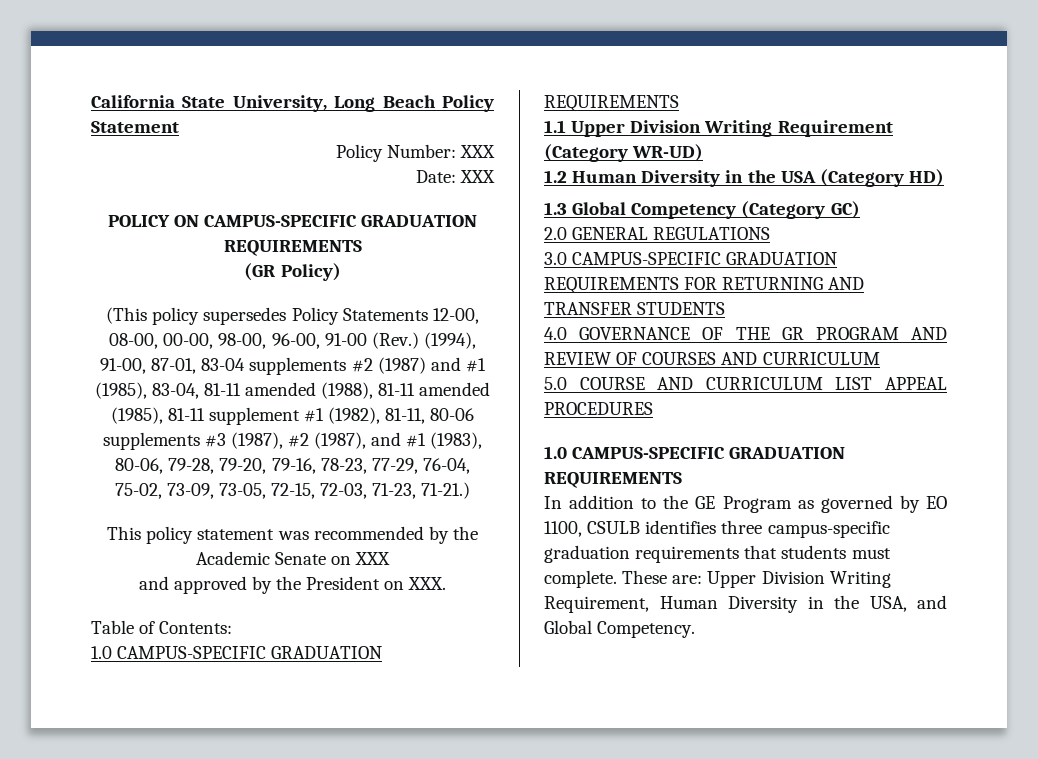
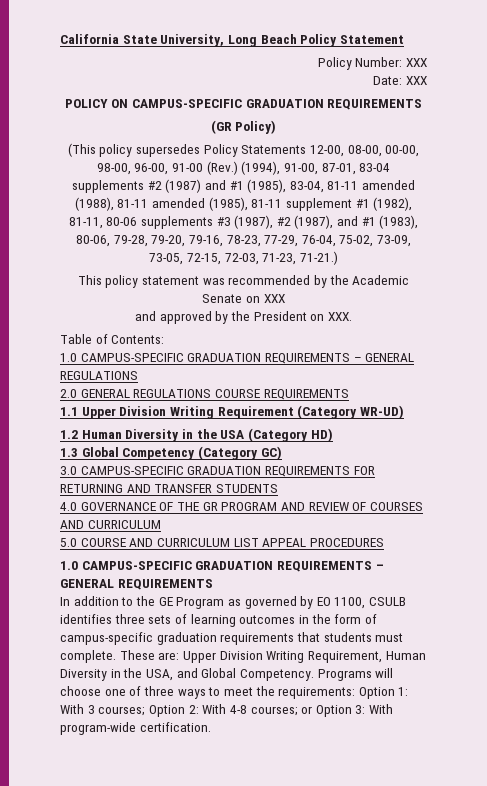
  Table of Contents:
- 1.0 CAMPUS-SPECIFIC GRADUATION REQUIREMENTS
+ 1.0 CAMPUS-SPECIFIC GRADUATION REQUIREMENTS – GENERAL REGULATIONS
+ 2.0 GENERAL REGULATIONS COURSE REQUIREMENTS
- 2.0 GENERAL REGULATIONS
  5.0 COURSE AND CURRICULUM LIST APPEAL PROCEDURES
- 1.0 CAMPUS-SPECIFIC GRADUATION REQUIREMENTS
+ 1.0 CAMPUS-SPECIFIC GRADUATION REQUIREMENTS – GENERAL REQUIREMENTS
- In addition to the GE Program as governed by EO 1100, CSULB identifies three campus-specific graduation requirements that students must complete.
+ In addition to the GE Program as governed by EO 1100, CSULB identifies three sets of learning outcomes in the form of campus-specific graduation requirements that students must complete.
+ Programs will choose one of three ways to meet the requirements: Option 1: With 3 courses; Option 2: With 4-8 courses; or Option 3: With program-wide certification.

